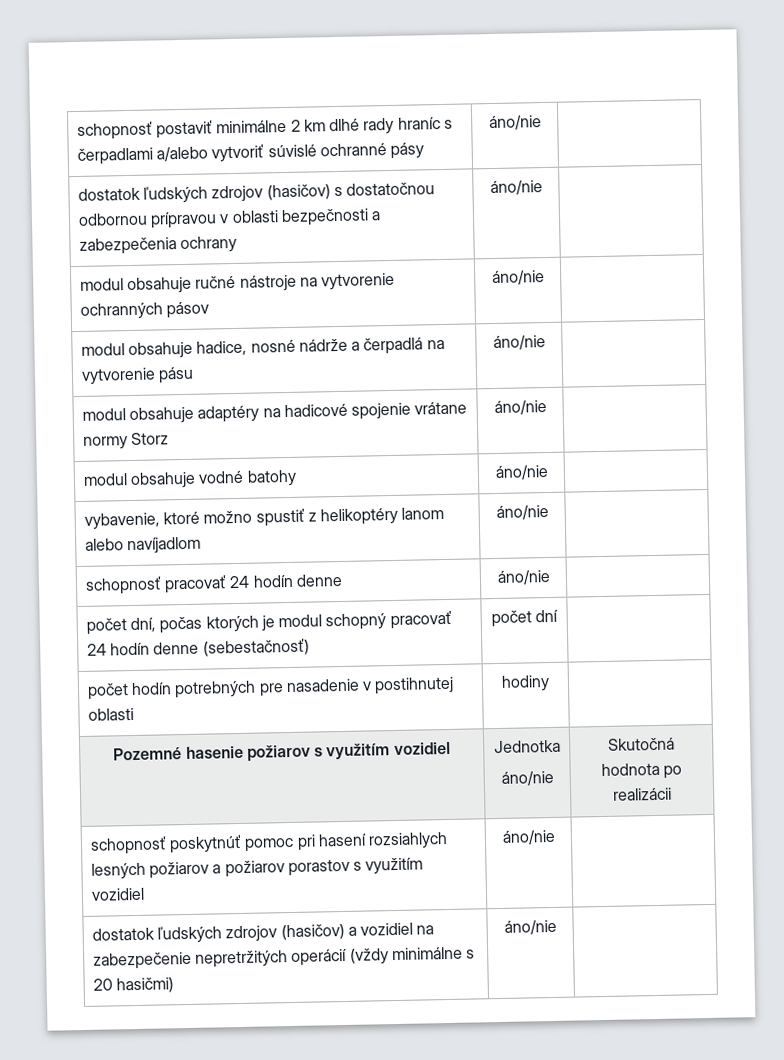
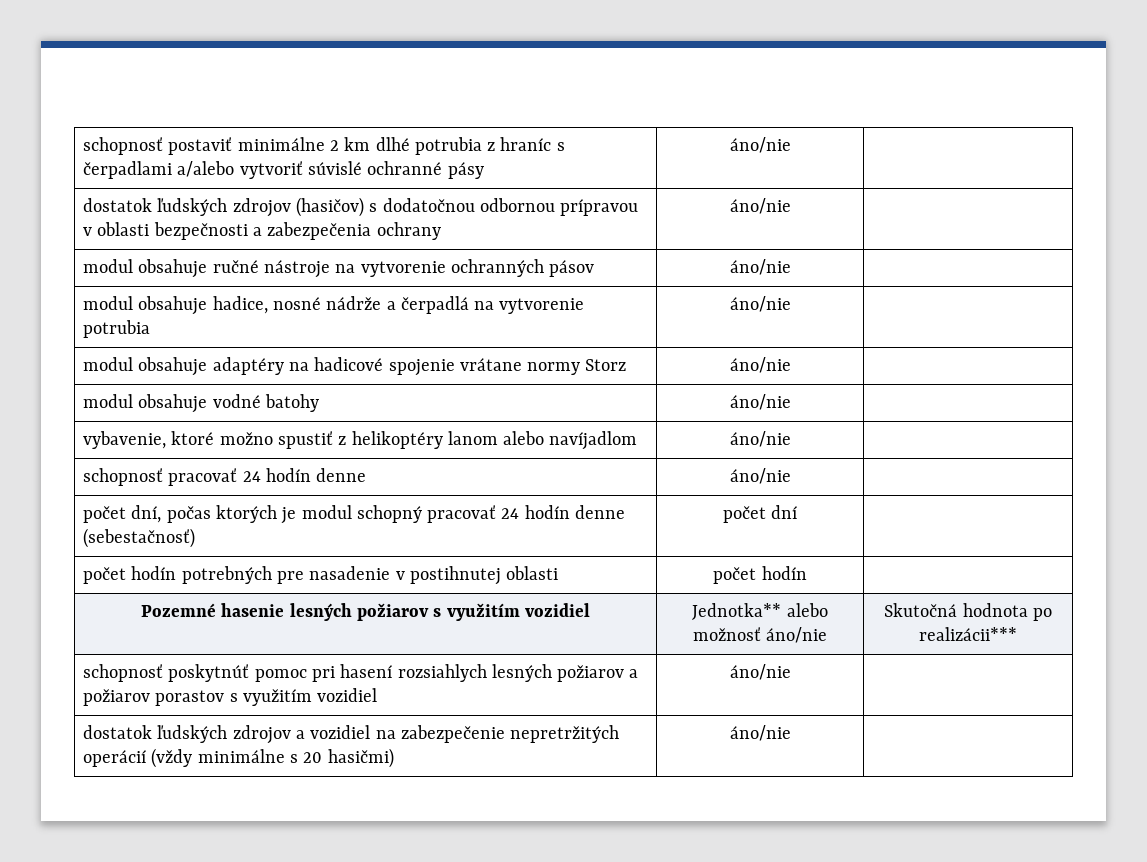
- schopnosť postaviť minimálne 2 km dlhé rady hraníc s čerpadlami a/alebo vytvoriť súvislé ochranné pásy | áno/nie |
+ schopnosť postaviť minimálne 2 km dlhé potrubia z hraníc s čerpadlami a/alebo vytvoriť súvislé ochranné pásy | áno/nie |
- dostatok ľudských zdrojov (hasičov) s dostatočnou odbornou prípravou v oblasti bezpečnosti a zabezpečenia ochrany | áno/nie |
+ dostatok ľudských zdrojov (hasičov) s dodatočnou odbornou prípravou v oblasti bezpečnosti a zabezpečenia ochrany | áno/nie |
- modul obsahuje hadice, nosné nádrže a čerpadlá na vytvorenie pásu | áno/nie |
+ modul obsahuje hadice, nosné nádrže a čerpadlá na vytvorenie potrubia | áno/nie |
- počet hodín potrebných pre nasadenie v postihnutej oblasti | hodiny |
+ počet hodín potrebných pre nasadenie v postihnutej oblasti | počet hodín |
- Pozemné hasenie požiarov s využitím vozidiel | Jednotka
- áno/nie | Skutočná hodnota po realizácii
+ Pozemné hasenie lesných požiarov s využitím vozidiel | Jednotka** alebo možnosť áno/nie | Skutočná hodnota po realizácii***
- dostatok ľudských zdrojov (hasičov) a vozidiel na zabezpečenie nepretržitých operácií (vždy minimálne s 20 hasičmi) | áno/nie |
+ dostatok ľudských zdrojov a vozidiel na zabezpečenie nepretržitých operácií (vždy minimálne s 20 hasičmi) | áno/nie |

